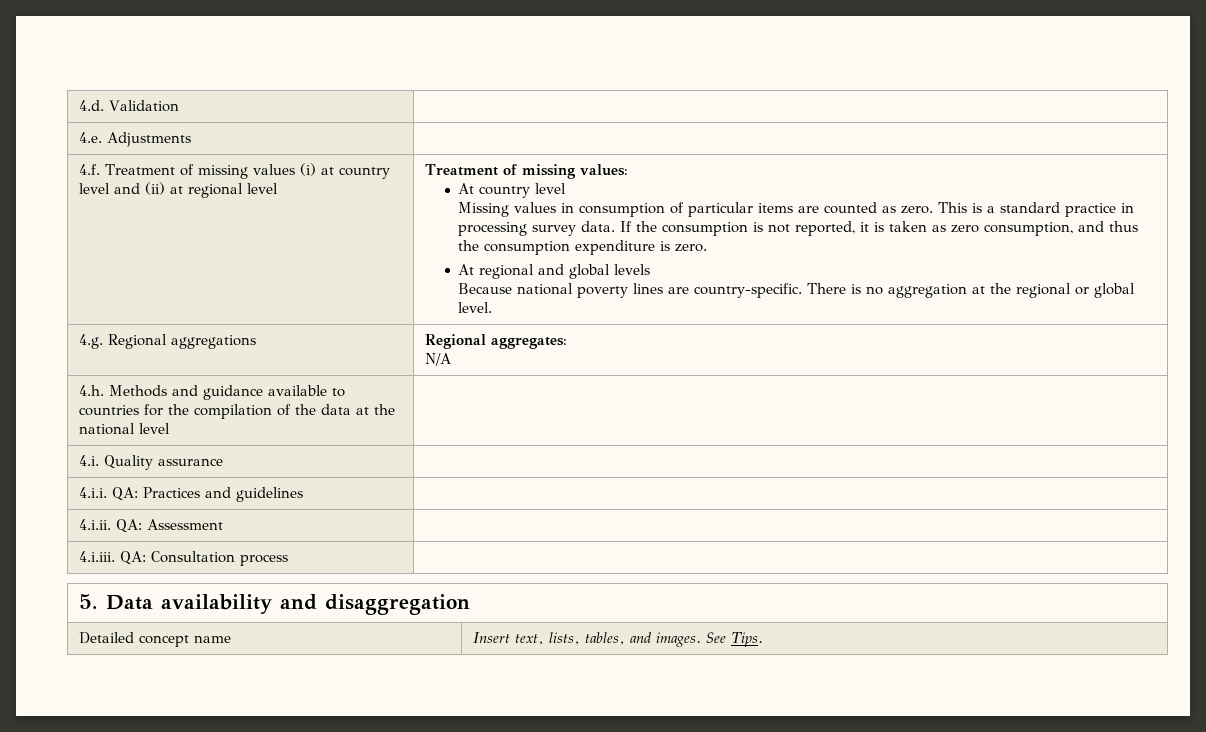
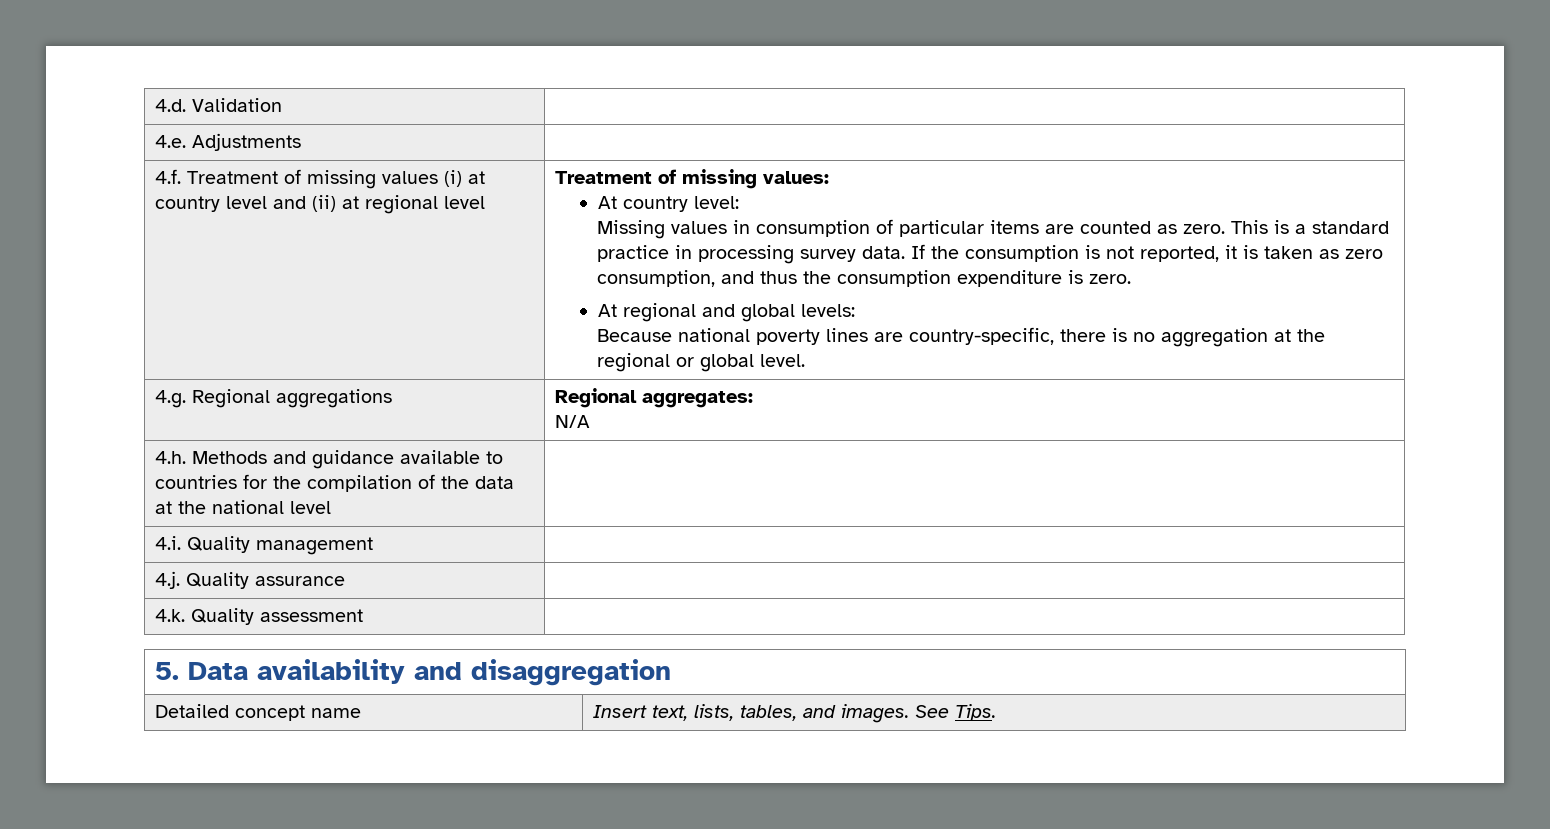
- At country level
+ At country level:
- At regional and global levels
+ At regional and global levels:
- Because national poverty lines are country-specific. There is no aggregation at the regional or global level.
+ Because national poverty lines are country-specific, there is no aggregation at the regional or global level.
- 4.i. Quality assurance |
- 4.i.i. QA: Practices and guidelines |
- 4.i.ii. QA: Assessment |
- 4.i.iii. QA: Consultation process |
+ 4.i. Quality management |
+ 4.j. Quality assurance |
+ 4.k. Quality assessment |

